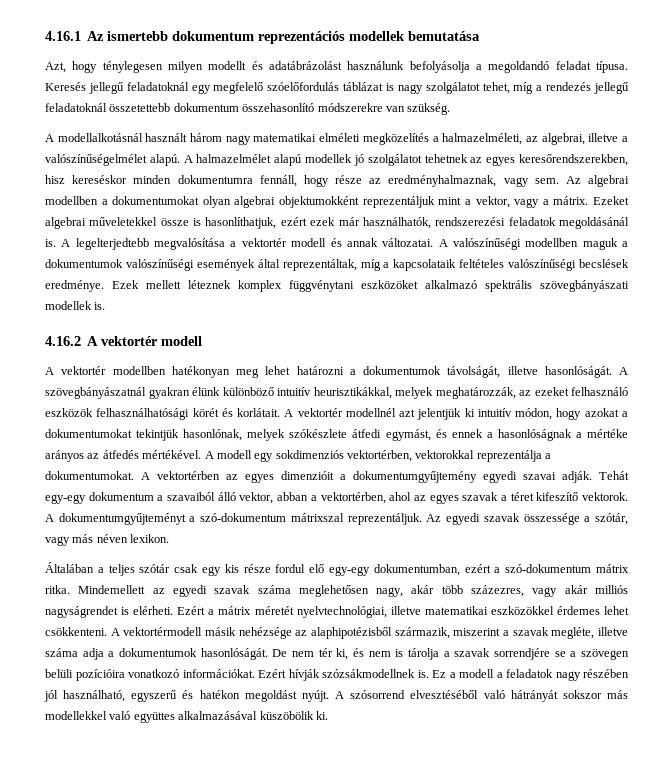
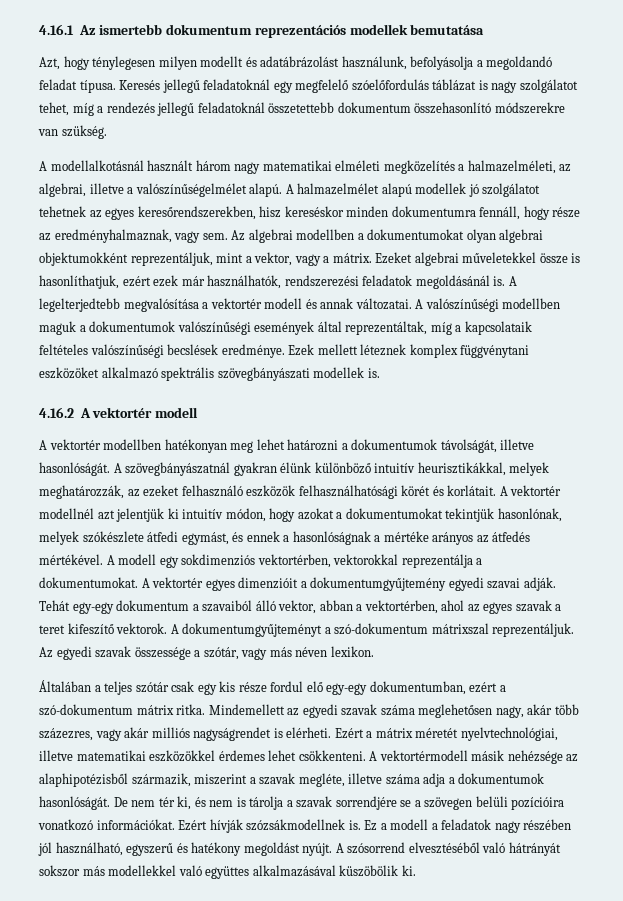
- Azt, hogy ténylegesen milyen modellt és adatábrázolást használunk befolyásolja a megoldandó feladat típusa.
+ Azt, hogy ténylegesen milyen modellt és adatábrázolást használunk, befolyásolja a megoldandó feladat típusa.
- Az algebrai modellben a dokumentumokat olyan algebrai objektumokként reprezentáljuk mint a vektor, vagy a mátrix.
+ Az algebrai modellben a dokumentumokat olyan algebrai objektumokként reprezentáljuk, mint a vektor, vagy a mátrix.
- A vektortérben az egyes dimenzióit a dokumentumgyűjtemény egyedi szavai adják.
+ A vektortér egyes dimenzióit a dokumentumgyűjtemény egyedi szavai adják.
- Tehát egy-egy dokumentum a szavaiból álló vektor, abban a vektortérben, ahol az egyes szavak a téret kifeszítő vektorok.
+ Tehát egy-egy dokumentum a szavaiból álló vektor, abban a vektortérben, ahol az egyes szavak a teret kifeszítő vektorok.
- Ez a modell a feladatok nagy részében jól használható, egyszerű és hatékon megoldást nyújt.
+ Ez a modell a feladatok nagy részében jól használható, egyszerű és hatékony megoldást nyújt.

